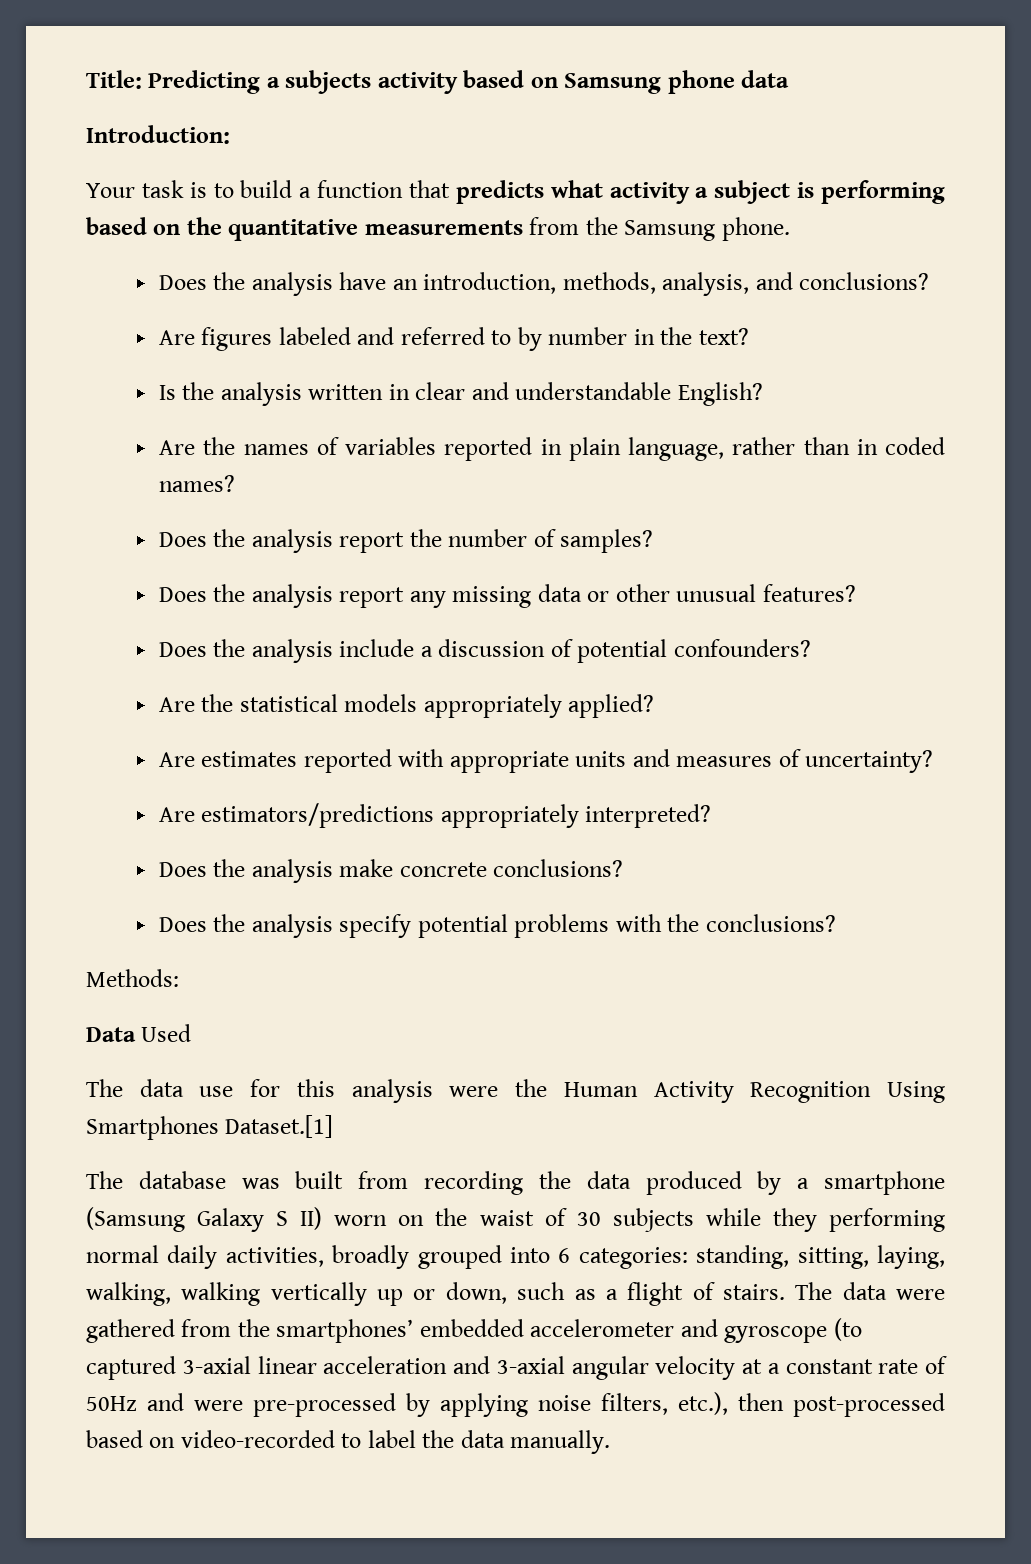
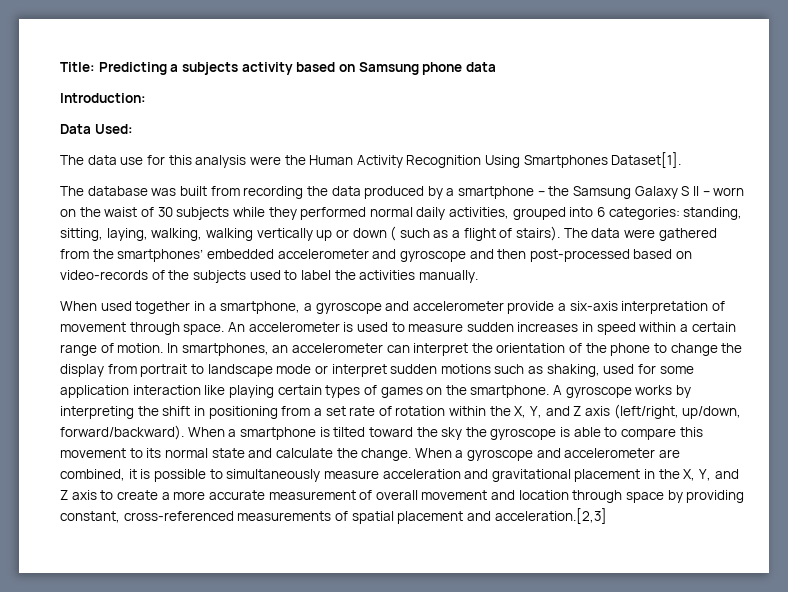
- Your task is to build a function that predicts what activity a subject is performing based on the quantitative measurements from the Samsung phone.
- Does the analysis have an introduction, methods, analysis, and conclusions?
- Are figures labeled and referred to by number in the text?
- Is the analysis written in clear and understandable English?
- Are the names of variables reported in plain language, rather than in coded names?
- Does the analysis report the number of samples?
- Does the analysis report any missing data or other unusual features?
- Does the analysis include a discussion of potential confounders?
- Are the statistical models appropriately applied?
- Are estimates reported with appropriate units and measures of uncertainty?
- Are estimators/predictions appropriately interpreted?
- Does the analysis make concrete conclusions?
- Does the analysis specify potential problems with the conclusions?
- Methods:
- Data Used
+ Data Used:
- The data use for this analysis were the Human Activity Recognition Using Smartphones Dataset.[1]
+ The data use for this analysis were the Human Activity Recognition Using Smartphones Dataset[1].
- The database was built from recording the data produced by a smartphone (Samsung Galaxy S II) worn on the waist of 30 subjects while they performing normal daily activities, broadly grouped into 6 categories: standing, sitting, laying, walking, walking vertically up or down, such as a flight of stairs.
+ The database was built from recording the data produced by a smartphone – the Samsung Galaxy S II – worn on the waist of 30 subjects while they performed normal daily activities, grouped into 6 categories: standing, sitting, laying, walking, walking vertically up or down ( such as a flight of stairs).
- The data were gathered from the smartphones’ embedded accelerometer and gyroscope (to captured 3-axial linear acceleration and 3-axial angular velocity at a constant rate of 50Hz and were pre-processed by applying noise filters, etc.), then post-processed based on video-recorded to label the data manually.
+ The data were gathered from the smartphones’ embedded accelerometer and gyroscope and then post-processed based on video-records of the subjects used to label the activities manually.
+ When used together in a smartphone, a gyroscope and accelerometer provide a six-axis interpretation of movement through space. An accelerometer is used to measure sudden increases in speed within a certain range of motion. In smartphones, an accelerometer can interpret the orientation of the phone to change the display from portrait to landscape mode or interpret sudden motions such as shaking, used for some application interaction like playing certain types of games on the smartphone. A gyroscope works by interpreting the shift in positioning from a set rate of rotation within the X, Y, and Z axis (left/right, up/down, forward/backward). When a smartphone is tilted toward the sky the gyroscope is able to compare this movement to its normal state and calculate the change. When a gyroscope and accelerometer are combined, it is possible to simultaneously measure acceleration and gravitational placement in the X, Y, and Z axis to create a more accurate measurement of overall movement and location through space by providing constant, cross-referenced measurements of spatial placement and acceleration.[2,3]

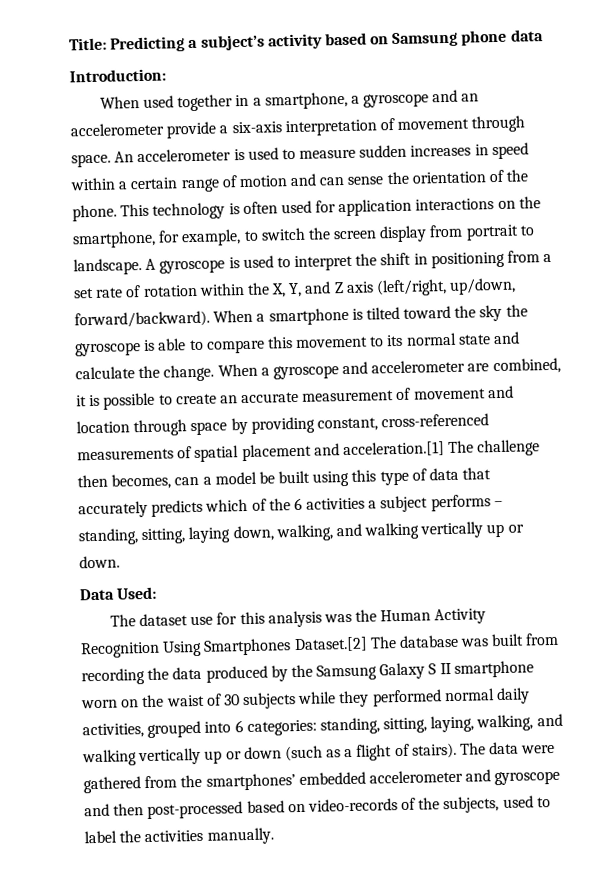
- Title: Predicting a subjects activity based on Samsung phone data
+ Title: Predicting a subject’s activity based on Samsung phone data
- Data Used:
- The data use for this analysis were the Human Activity Recognition Using Smartphones Dataset[1].
- The database was built from recording the data produced by a smartphone – the Samsung Galaxy S II – worn on the waist of 30 subjects while they performed normal daily activities, grouped into 6 categories: standing, sitting, laying, walking, walking vertically up or down ( such as a flight of stairs). The data were gathered from the smartphones’ embedded accelerometer and gyroscope and then post-processed based on video-records of the subjects used to label the activities manually.
- When used together in a smartphone, a gyroscope and accelerometer provide a six-axis interpretation of movement through space.
+ When used together in a smartphone, a gyroscope and an accelerometer provide a six-axis interpretation of movement through space.
- An accelerometer is used to measure sudden increases in speed within a certain range of motion. In smartphones, an accelerometer can interpret the orientation of the phone to change the display from portrait to landscape mode or interpret sudden motions such as shaking, used for some application interaction like playing certain types of games on the smartphone. A gyroscope works by interpreting the shift in positioning from a set rate of rotation within the X, Y, and Z axis (left/right, up/down, forward/backward).
+ An accelerometer is used to measure sudden increases in speed within a certain range of motion and can sense the orientation of the phone. This technology is often used for application interactions on the smartphone, for example, to switch the screen display from portrait to landscape. A gyroscope is used to interpret the shift in positioning from a set rate of rotation within the X, Y, and Z axis (left/right, up/down, forward/backward).
- When a gyroscope and accelerometer are combined, it is possible to simultaneously measure acceleration and gravitational placement in the X, Y, and Z axis to create a more accurate measurement of overall movement and location through space by providing constant, cross-referenced measurements of spatial placement and acceleration.[2,3]
+ When a gyroscope and accelerometer are combined, it is possible to create an accurate measurement of movement and location through space by providing constant, cross-referenced measurements of spatial placement and acceleration.[1] The challenge then becomes, can a model be built using this type of data that accurately predicts which of the 6 activities a subject performs – standing, sitting, laying down, walking, and walking vertically up or down.
+ Data Used:
+ The dataset use for this analysis was the Human Activity Recognition Using Smartphones Dataset.[2] The database was built from recording the data produced by the Samsung Galaxy S II smartphone worn on the waist of 30 subjects while they performed normal daily activities, grouped into 6 categories: standing, sitting, laying, walking, and walking vertically up or down (such as a flight of stairs). The data were gathered from the smartphones’ embedded accelerometer and gyroscope and then post-processed based on video-records of the subjects, used to label the activities manually.

